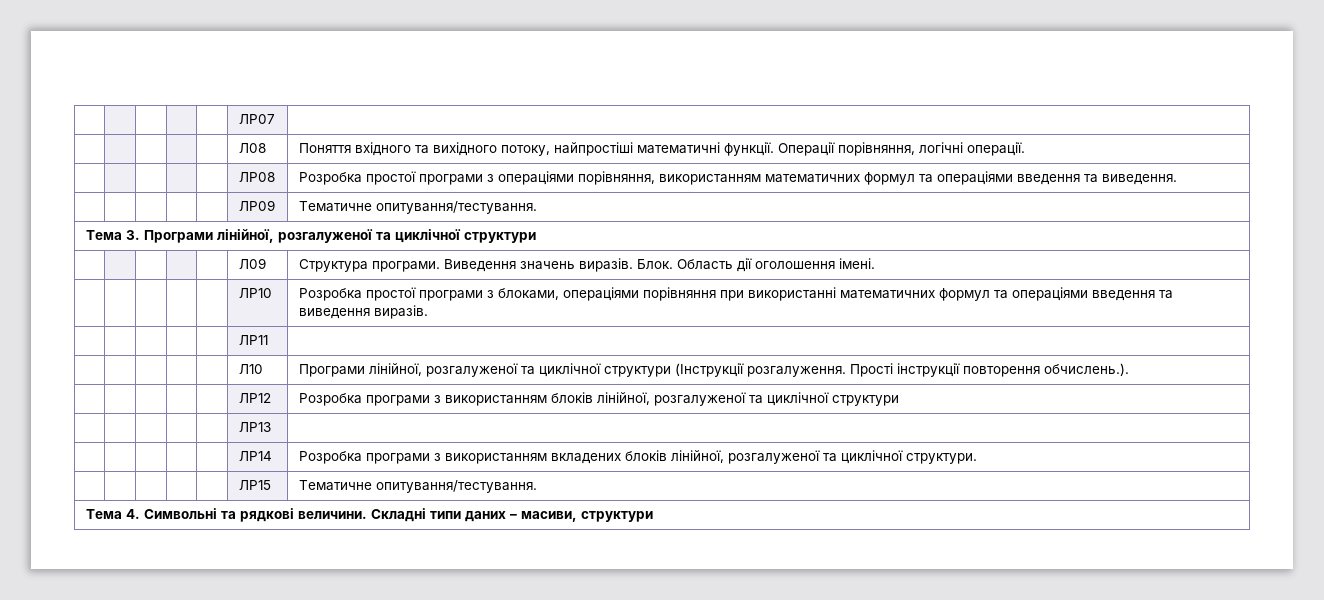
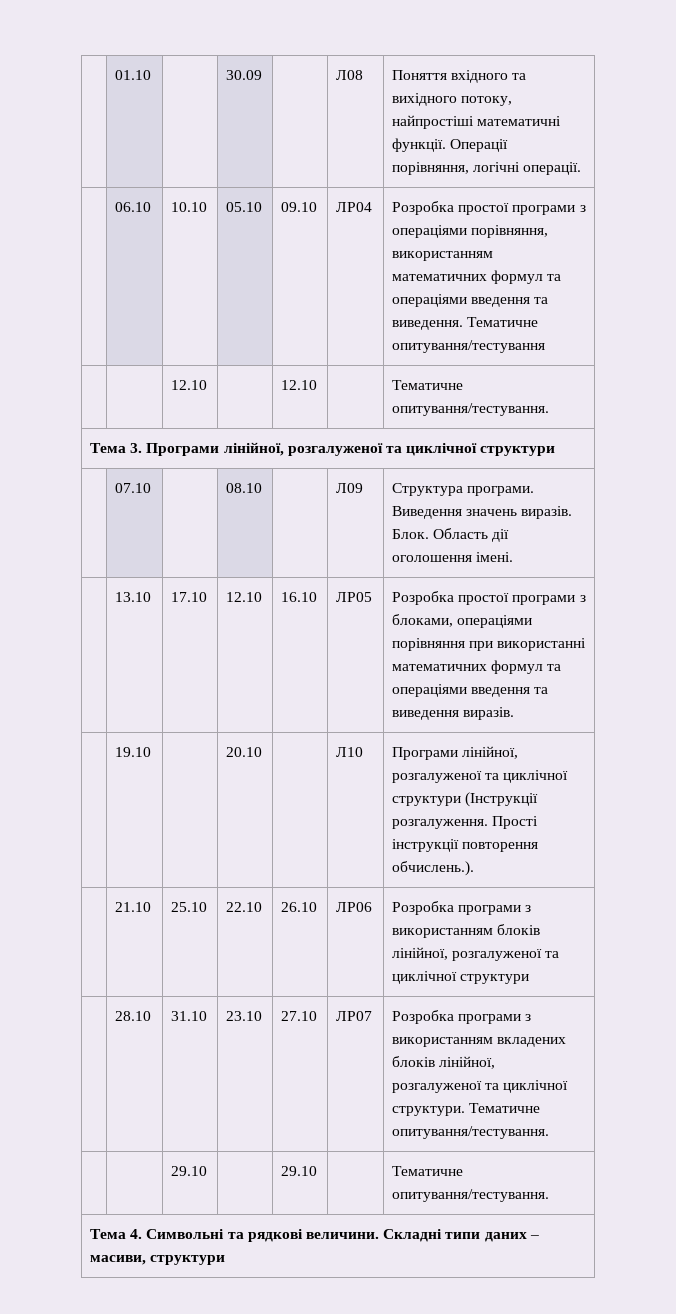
- | | | | | ЛР07 |
- | | | | | Л08 | Поняття вхідного та вихідного потоку, найпростіші математичні функції. Операції порівняння, логічні операції.
+ | 01.10 | | 30.09 | | Л08 | Поняття вхідного та вихідного потоку, найпростіші математичні функції. Операції порівняння, логічні операції.
- | | | | | ЛР08 | Розробка простої програми з операціями порівняння, використанням математичних формул та операціями введення та виведення.
- | | | | | ЛР09 | Тематичне опитування/тестування.
+ | 06.10 | 10.10 | 05.10 | 09.10 | ЛР04 | Розробка простої програми з операціями порівняння, використанням математичних формул та операціями введення та виведення. Тематичне опитування/тестування
+ | | 12.10 | | 12.10 | | Тематичне опитування/тестування.
- | | | | | Л09 | Структура програми. Виведення значень виразів. Блок. Область дії оголошення імені.
+ | 07.10 | | 08.10 | | Л09 | Структура програми. Виведення значень виразів. Блок. Область дії оголошення імені.
- | | | | | ЛР10 | Розробка простої програми з блоками, операціями порівняння при використанні математичних формул та операціями введення та виведення виразів.
+ | 13.10 | 17.10 | 12.10 | 16.10 | ЛР05 | Розробка простої програми з блоками, операціями порівняння при використанні математичних формул та операціями введення та виведення виразів.
- | | | | | ЛР11 |
- | | | | | Л10 | Програми лінійної, розгалуженої та циклічної структури (Інструкції розгалуження. Прості інструкції повторення обчислень.).
+ | 19.10 | | 20.10 | | Л10 | Програми лінійної, розгалуженої та циклічної структури (Інструкції розгалуження. Прості інструкції повторення обчислень.).
- | | | | | ЛР12 | Розробка програми з використанням блоків лінійної, розгалуженої та циклічної структури
+ | 21.10 | 25.10 | 22.10 | 26.10 | ЛР06 | Розробка програми з використанням блоків лінійної, розгалуженої та циклічної структури
- | | | | | ЛР13 |
- | | | | | ЛР14 | Розробка програми з використанням вкладених блоків лінійної, розгалуженої та циклічної структури.
- | | | | | ЛР15 | Тематичне опитування/тестування.
+ | 28.10 | 31.10 | 23.10 | 27.10 | ЛР07 | Розробка програми з використанням вкладених блоків лінійної, розгалуженої та циклічної структури. Тематичне опитування/тестування.
+ | | 29.10 | | 29.10 | | Тематичне опитування/тестування.

